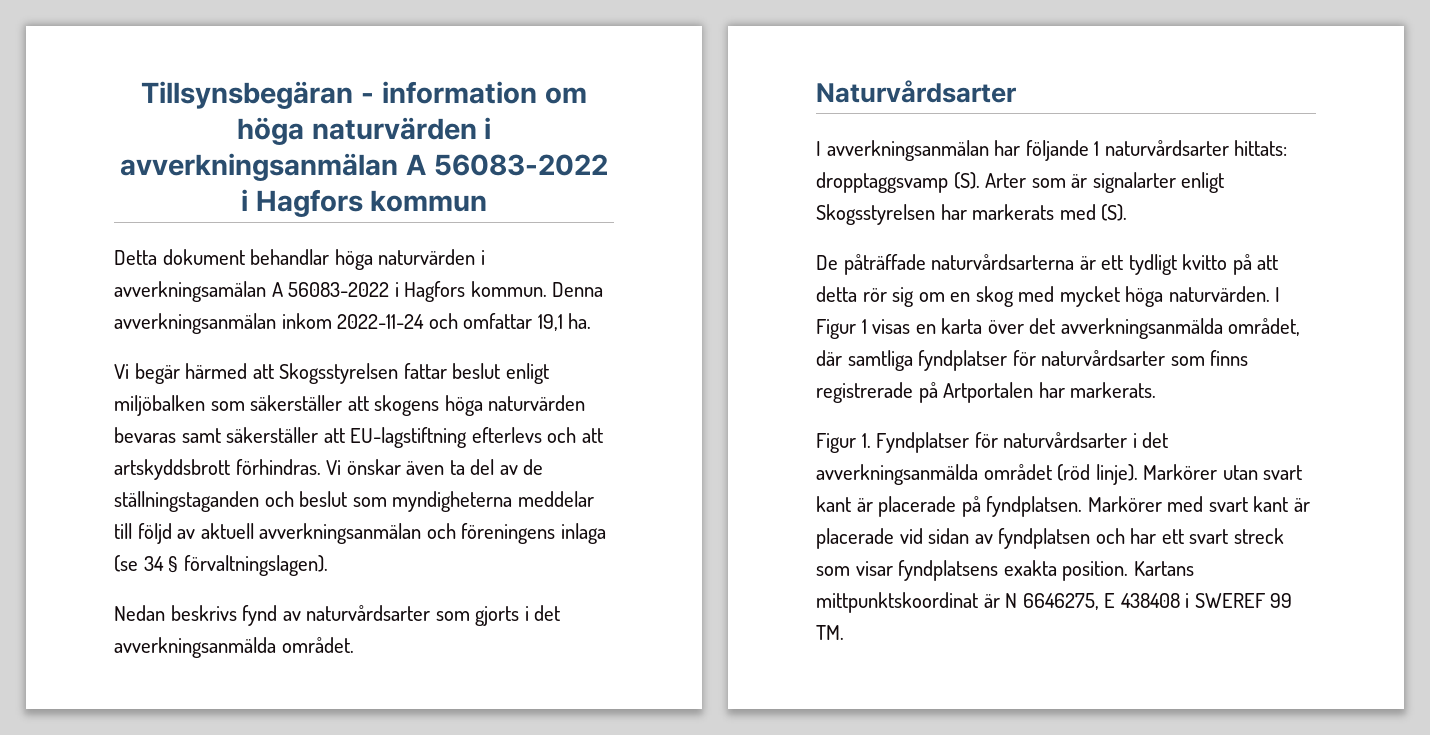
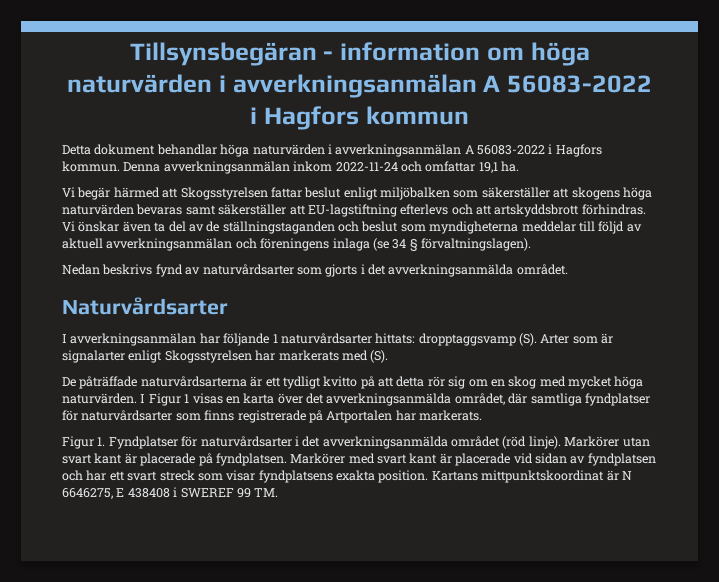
- Detta dokument behandlar höga naturvärden i avverkningsamälan A 56083-2022 i Hagfors kommun.
+ Detta dokument behandlar höga naturvärden i avverkningsanmälan A 56083-2022 i Hagfors kommun.

